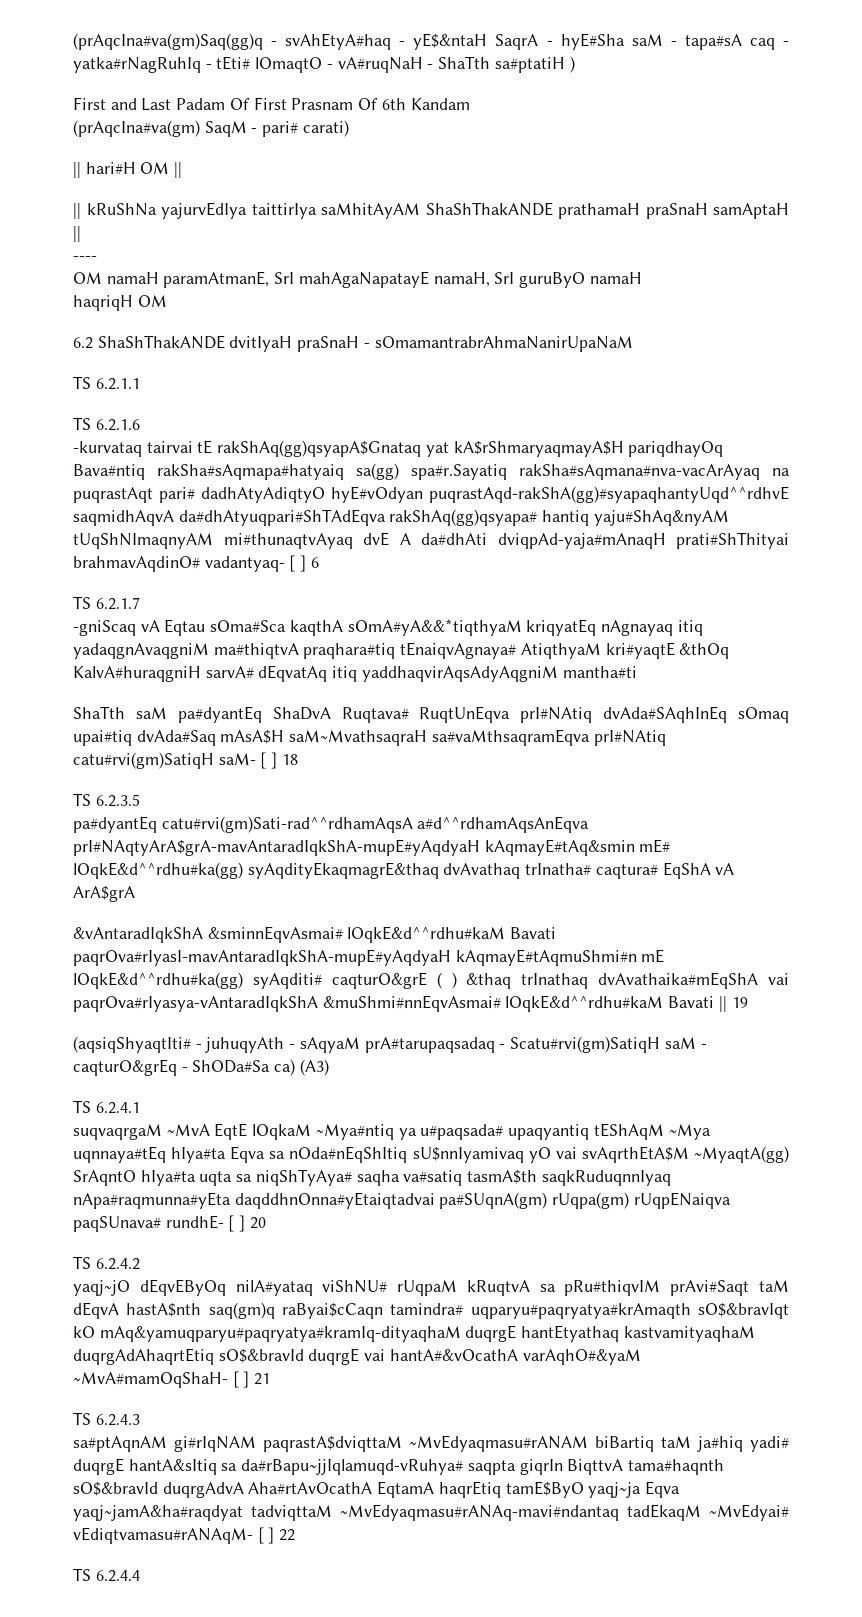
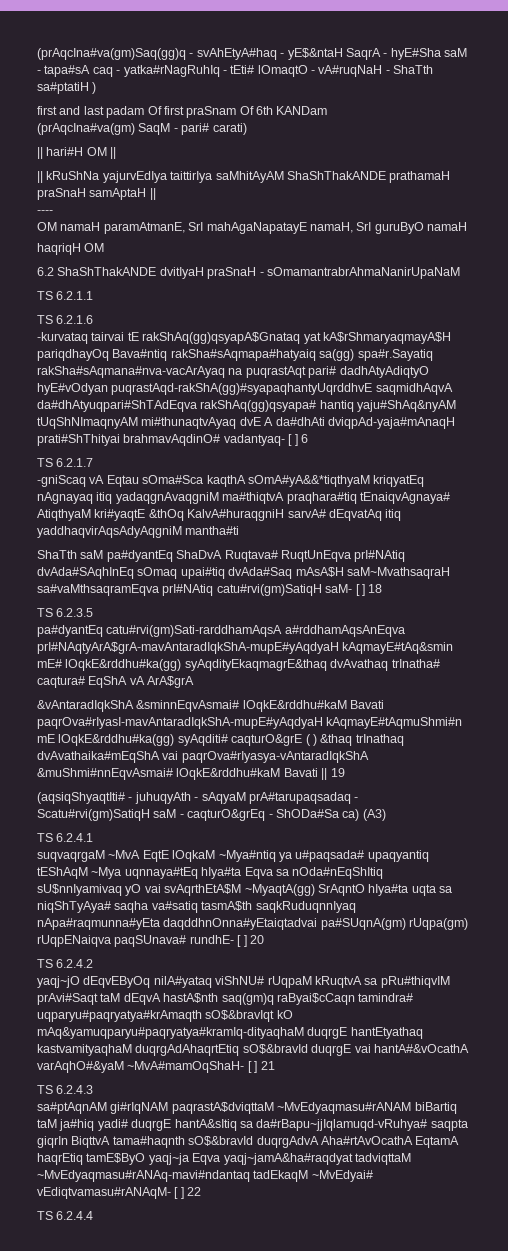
- First and Last Padam Of First Prasnam Of 6th Kandam
+ first and last padam Of first praSnam Of 6th KANDam
- -kurvataq tairvai tE rakShAq(gg)qsyapA$Gnataq yat kA$rShmaryaqmayA$H pariqdhayOq Bava#ntiq rakSha#sAqmapa#hatyaiq sa(gg) spa#r.Sayatiq rakSha#sAqmana#nva-vacArAyaq na puqrastAqt pari# dadhAtyAdiqtyO hyE#vOdyan puqrastAqd-rakShA(gg)#syapaqhantyUqd^^rdhvE saqmidhAqvA da#dhAtyuqpari#ShTAdEqva rakShAq(gg)qsyapa# hantiq yaju#ShAq&nyAM tUqShNImaqnyAM mi#thunaqtvAyaq dvE A da#dhAti dviqpAd-yaja#mAnaqH prati#ShThityai brahmavAqdinO# vadantyaq- [ ] 6
+ -kurvataq tairvai tE rakShAq(gg)qsyapA$Gnataq yat kA$rShmaryaqmayA$H pariqdhayOq Bava#ntiq rakSha#sAqmapa#hatyaiq sa(gg) spa#r.Sayatiq rakSha#sAqmana#nva-vacArAyaq na puqrastAqt pari# dadhAtyAdiqtyO hyE#vOdyan puqrastAqd-rakShA(gg)#syapaqhantyUqrddhvE saqmidhAqvA da#dhAtyuqpari#ShTAdEqva rakShAq(gg)qsyapa# hantiq yaju#ShAq&nyAM tUqShNImaqnyAM mi#thunaqtvAyaq dvE A da#dhAti dviqpAd-yaja#mAnaqH prati#ShThityai brahmavAqdinO# vadantyaq- [ ] 6
- pa#dyantEq catu#rvi(gm)Sati-rad^^rdhamAqsA a#d^^rdhamAqsAnEqva prI#NAqtyArA$grA-mavAntaradIqkShA-mupE#yAqdyaH kAqmayE#tAq&smin mE# lOqkE&d^^rdhu#ka(gg) syAqdityEkaqmagrE&thaq dvAvathaq trInatha# caqtura# EqShA vA ArA$grA
+ pa#dyantEq catu#rvi(gm)Sati-rarddhamAqsA a#rddhamAqsAnEqva prI#NAqtyArA$grA-mavAntaradIqkShA-mupE#yAqdyaH kAqmayE#tAq&smin mE# lOqkE&rddhu#ka(gg) syAqdityEkaqmagrE&thaq dvAvathaq trInatha# caqtura# EqShA vA ArA$grA
- &vAntaradIqkShA &sminnEqvAsmai# lOqkE&d^^rdhu#kaM Bavati paqrOva#rIyasI-mavAntaradIqkShA-mupE#yAqdyaH kAqmayE#tAqmuShmi#n mE lOqkE&d^^rdhu#ka(gg) syAqditi# caqturO&grE ( ) &thaq trInathaq dvAvathaika#mEqShA vai paqrOva#rIyasya-vAntaradIqkShA &muShmi#nnEqvAsmai# lOqkE&d^^rdhu#kaM Bavati || 19
+ &vAntaradIqkShA &sminnEqvAsmai# lOqkE&rddhu#kaM Bavati paqrOva#rIyasI-mavAntaradIqkShA-mupE#yAqdyaH kAqmayE#tAqmuShmi#n mE lOqkE&rddhu#ka(gg) syAqditi# caqturO&grE ( ) &thaq trInathaq dvAvathaika#mEqShA vai paqrOva#rIyasya-vAntaradIqkShA &muShmi#nnEqvAsmai# lOqkE&rddhu#kaM Bavati || 19

